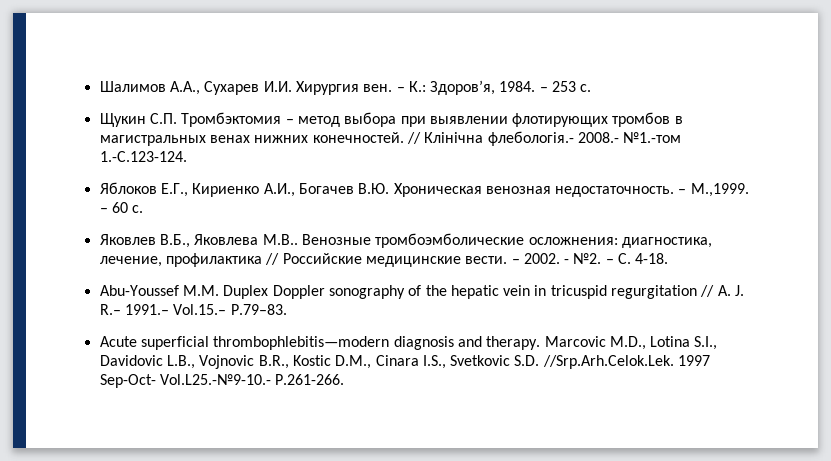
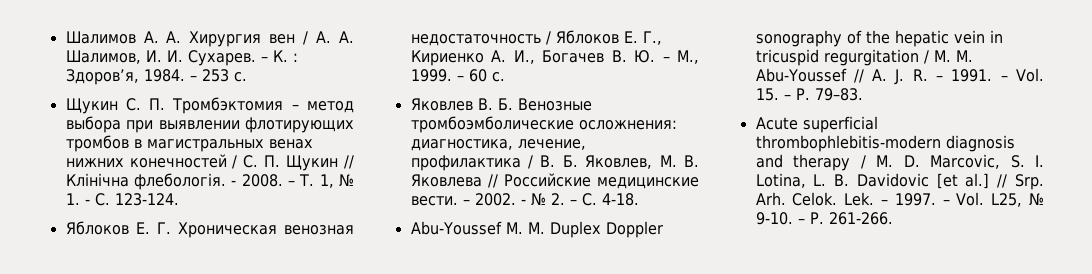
- Шалимов А.А., Сухарев И.И. Хирургия вен. – К.: Здоров’я, 1984.
+ Шалимов А. А. Хирургия вен / А. А. Шалимов, И. И. Сухарев. – К. : Здоров’я, 1984.
- Щукин С.П. Тромбэктомия – метод выбора при выявлении флотирующих тромбов в магистральных венах нижних конечностей. // Клінічна флебологія.- 2008.- №1.-том 1.-С.123-124.
- Яблоков Е.Г., Кириенко А.И., Богачев В.Ю. Хроническая венозная недостаточность. – М.,1999. – 60 с.
+ Щукин С. П. Тромбэктомия – метод выбора при выявлении флотирующих тромбов в магистральных венах нижних конечностей / С. П. Щукин // Клінічна флебологія. - 2008. – Т. 1, № 1. - С. 123-124.
+ Яблоков Е. Г. Хроническая венозная недостаточность / Яблоков Е. Г., Кириенко А. И., Богачев В. Ю. – М., 1999. – 60 с.
- Яковлев В.Б., Яковлева М.В.. Венозные тромбоэмболические осложнения: диагностика, лечение, профилактика // Российские медицинские вести.
+ Яковлев В. Б. Венозные тромбоэмболические осложнения: диагностика, лечение, профилактика / В. Б. Яковлев, М. В. Яковлева // Российские медицинские вести.
- - №2. – С. 4-18.
+ - № 2. – С. 4-18.
- Abu-Youssef M.M. Duplex Doppler sonography of the hepatic vein in tricuspid regurgitation // A. J. R.– 1991.– Vol.15.– P.79–83.
+ Abu-Youssef M. M. Duplex Doppler sonography of the hepatic vein in tricuspid regurgitation / M. M. Abu-Youssef // A. J. R. – 1991. – Vol. 15. – P. 79–83.
- Acute superficial thrombophlebitis—modern diagnosis and therapy. Marcovic M.D., Lotina S.I., Davidovic L.B., Vojnovic B.R., Kostic D.M., Cinara I.S., Svetkovic S.D. //Srp.Arh.Celok.Lek. 1997 Sep-Oct- Vol.L25.-№9-10.- P.261-266.
+ Acute superficial thrombophlebitis-modern diagnosis and therapy / M. D. Marcovic, S. I. Lotina, L. B. Davidovic [et al.] // Srp. Arh. Celok. Lek. – 1997. – Vol. L25, № 9-10. – P. 261-266.

